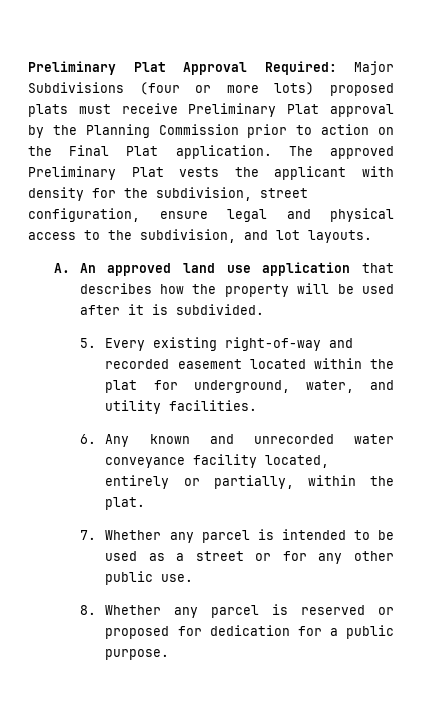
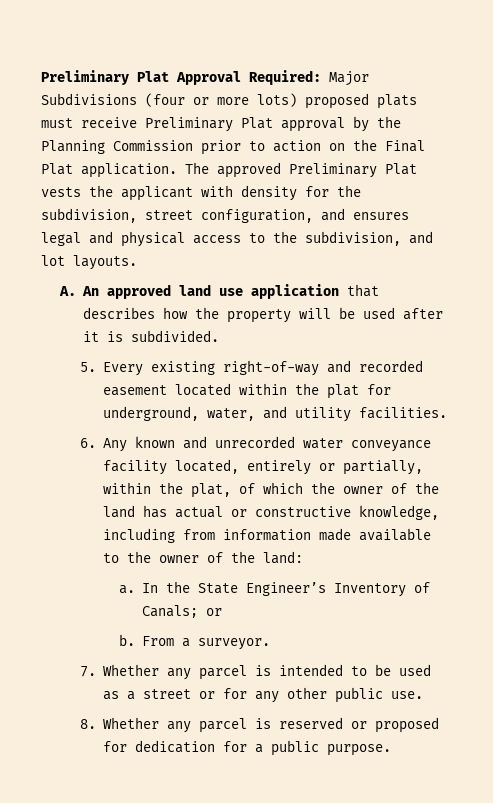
- The approved Preliminary Plat vests the applicant with density for the subdivision, street configuration, ensure legal and physical access to the subdivision, and lot layouts.
+ The approved Preliminary Plat vests the applicant with density for the subdivision, street configuration, and ensures legal and physical access to the subdivision, and lot layouts.
- 6. Any known and unrecorded water conveyance facility located, entirely or partially, within the plat.
+ 6. Any known and unrecorded water conveyance facility located, entirely or partially, within the plat, of which the owner of the land has actual or constructive knowledge, including from information made available to the owner of the land:
+ a. In the State Engineer’s Inventory of Canals; or
+ b. From a surveyor.

